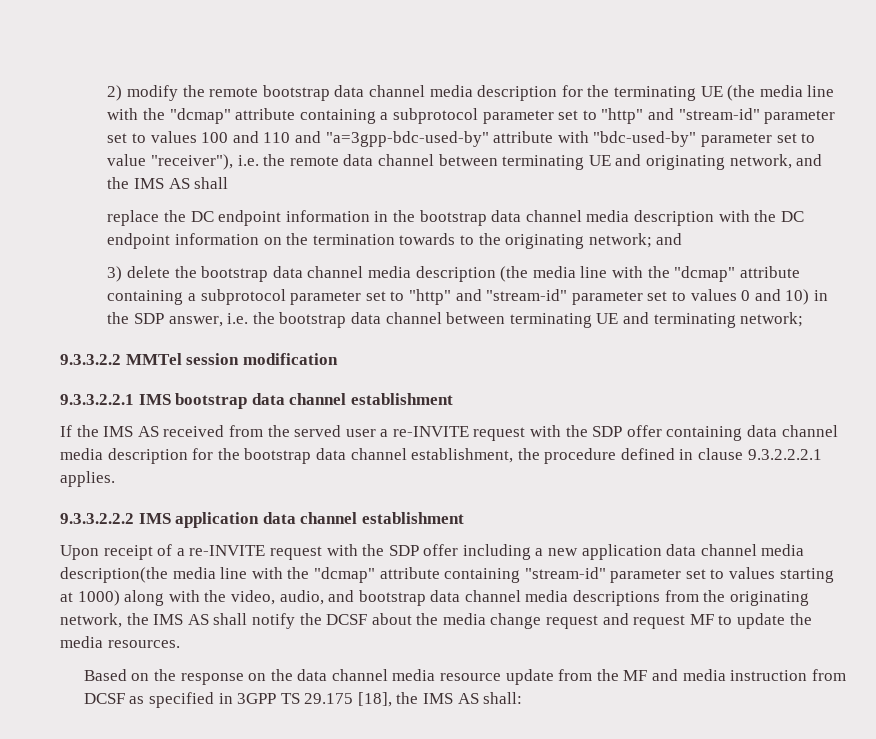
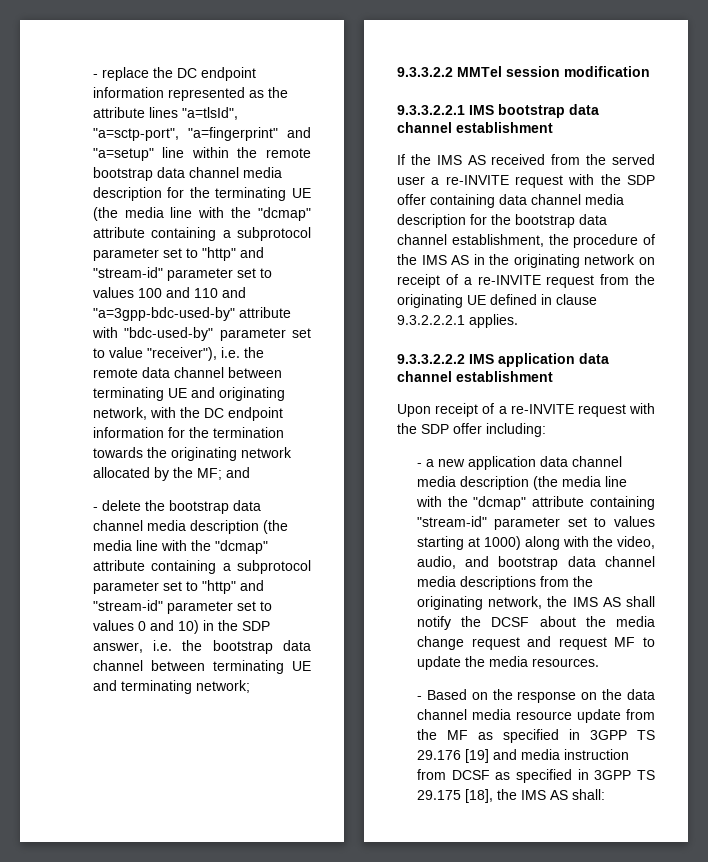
- 2) modify the remote bootstrap data channel media description for the terminating UE (the media line with the "dcmap" attribute containing a subprotocol parameter set to "http" and "stream-id" parameter set to values 100 and 110 and "a=3gpp-bdc-used-by" attribute with "bdc-used-by" parameter set to value "receiver"), i.e. the remote data channel between terminating UE and originating network, and the IMS AS shall
- replace the DC endpoint information in the bootstrap data channel media description with the DC endpoint information on the termination towards to the originating network;
+ - replace the DC endpoint information represented as the attribute lines "a=tlsId", "a=sctp-port", "a=fingerprint" and "a=setup" line within the remote bootstrap data channel media description for the terminating UE (the media line with the "dcmap" attribute containing a subprotocol parameter set to "http" and "stream-id" parameter set to values 100 and 110 and "a=3gpp-bdc-used-by" attribute with "bdc-used-by" parameter set to value "receiver"), i.e. the remote data channel between terminating UE and originating network, with the DC endpoint information for the termination towards the originating network allocated by the MF;
- 3) delete the bootstrap data channel media description (the media line with the "dcmap" attribute containing a subprotocol parameter set to "http" and "stream-id" parameter set to values 0 and 10) in the SDP answer, i.e. the bootstrap data channel between terminating UE and terminating network;
+ - delete the bootstrap data channel media description (the media line with the "dcmap" attribute containing a subprotocol parameter set to "http" and "stream-id" parameter set to values 0 and 10) in the SDP answer, i.e. the bootstrap data channel between terminating UE and terminating network;
- If the IMS AS received from the served user a re-INVITE request with the SDP offer containing data channel media description for the bootstrap data channel establishment, the procedure defined in clause 9.3.2.2.2.1 applies.
+ If the IMS AS received from the served user a re-INVITE request with the SDP offer containing data channel media description for the bootstrap data channel establishment, the procedure of the IMS AS in the originating network on receipt of a re-INVITE request from the originating UE defined in clause 9.3.2.2.2.1 applies.
- Upon receipt of a re-INVITE request with the SDP offer including a new application data channel media description(the media line with the "dcmap" attribute containing "stream-id" parameter set to values starting at 1000) along with the video, audio, and bootstrap data channel media descriptions from the originating network, the IMS AS shall notify the DCSF about the media change request and request MF to update the media resources.
+ Upon receipt of a re-INVITE request with the SDP offer including:
+ - a new application data channel media description (the media line with the "dcmap" attribute containing "stream-id" parameter set to values starting at 1000) along with the video, audio, and bootstrap data channel media descriptions from the originating network, the IMS AS shall notify the DCSF about the media change request and request MF to update the media resources.
- Based on the response on the data channel media resource update from the MF and media instruction from DCSF as specified in 3GPP TS 29.175 [18], the IMS AS shall:
+ - Based on the response on the data channel media resource update from the MF as specified in 3GPP TS 29.176 [19] and media instruction from DCSF as specified in 3GPP TS 29.175 [18], the IMS AS shall:

